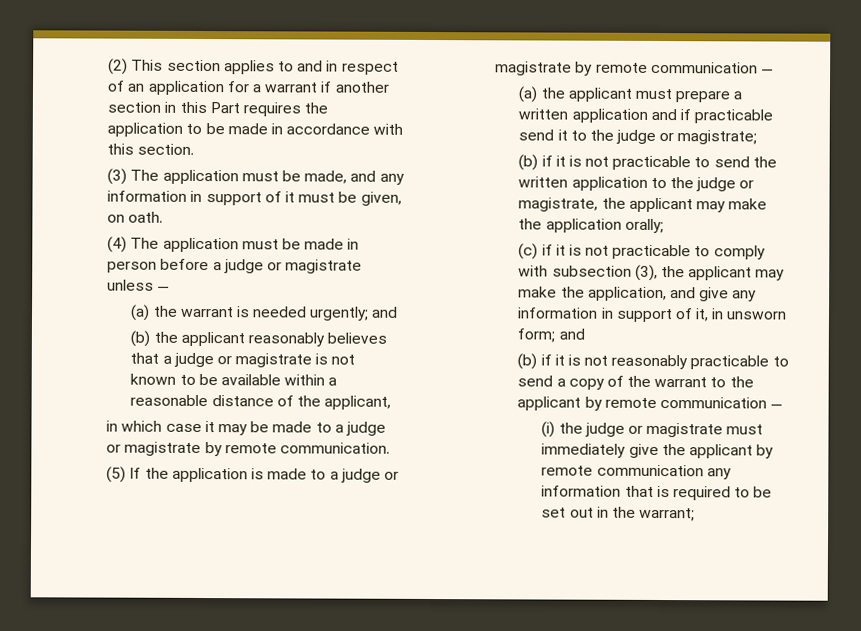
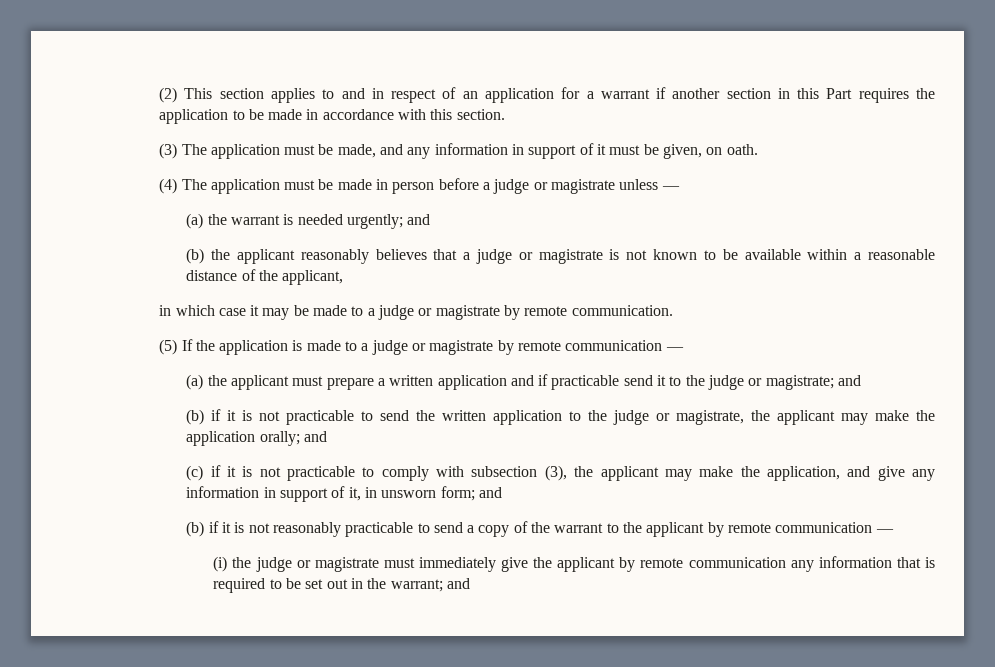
- (a) the applicant must prepare a written application and if practicable send it to the judge or magistrate;
+ (a) the applicant must prepare a written application and if practicable send it to the judge or magistrate; and
- (b) if it is not practicable to send the written application to the judge or magistrate, the applicant may make the application orally;
+ (b) if it is not practicable to send the written application to the judge or magistrate, the applicant may make the application orally; and
- (i) the judge or magistrate must immediately give the applicant by remote communication any information that is required to be set out in the warrant;
+ (i) the judge or magistrate must immediately give the applicant by remote communication any information that is required to be set out in the warrant; and

